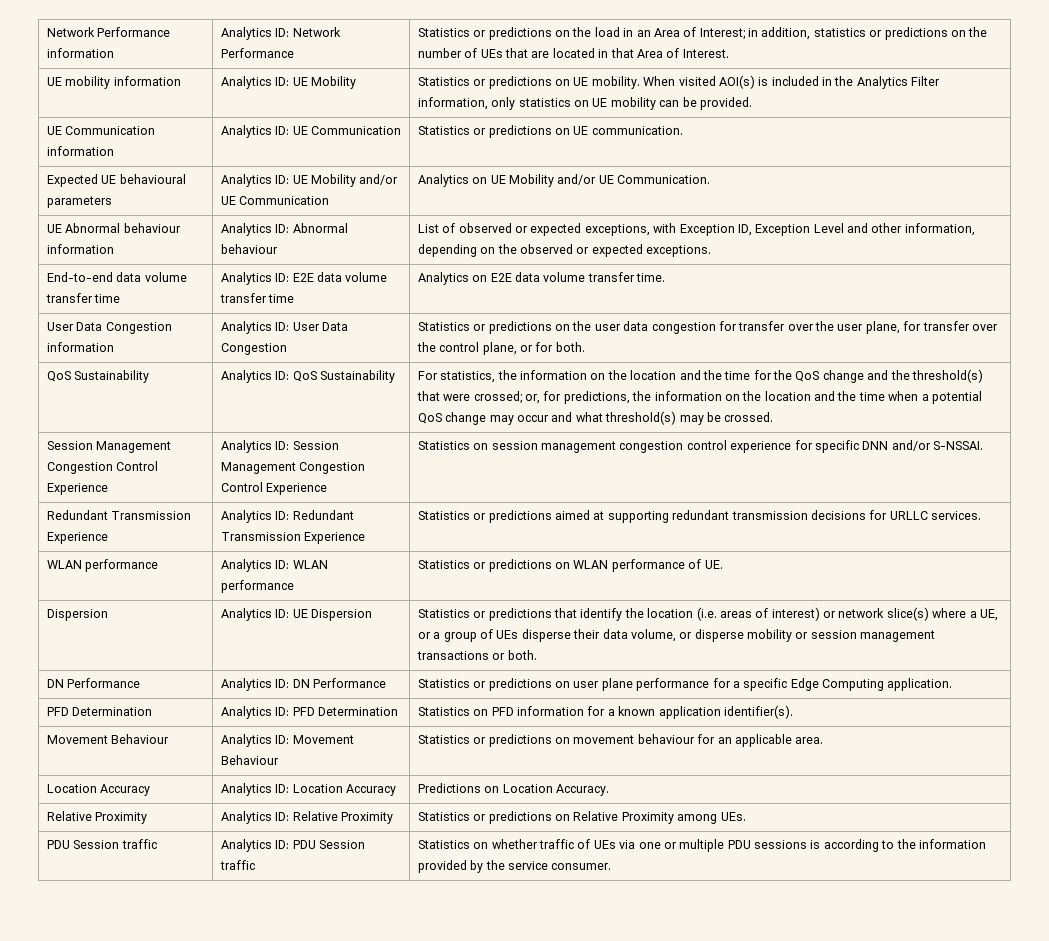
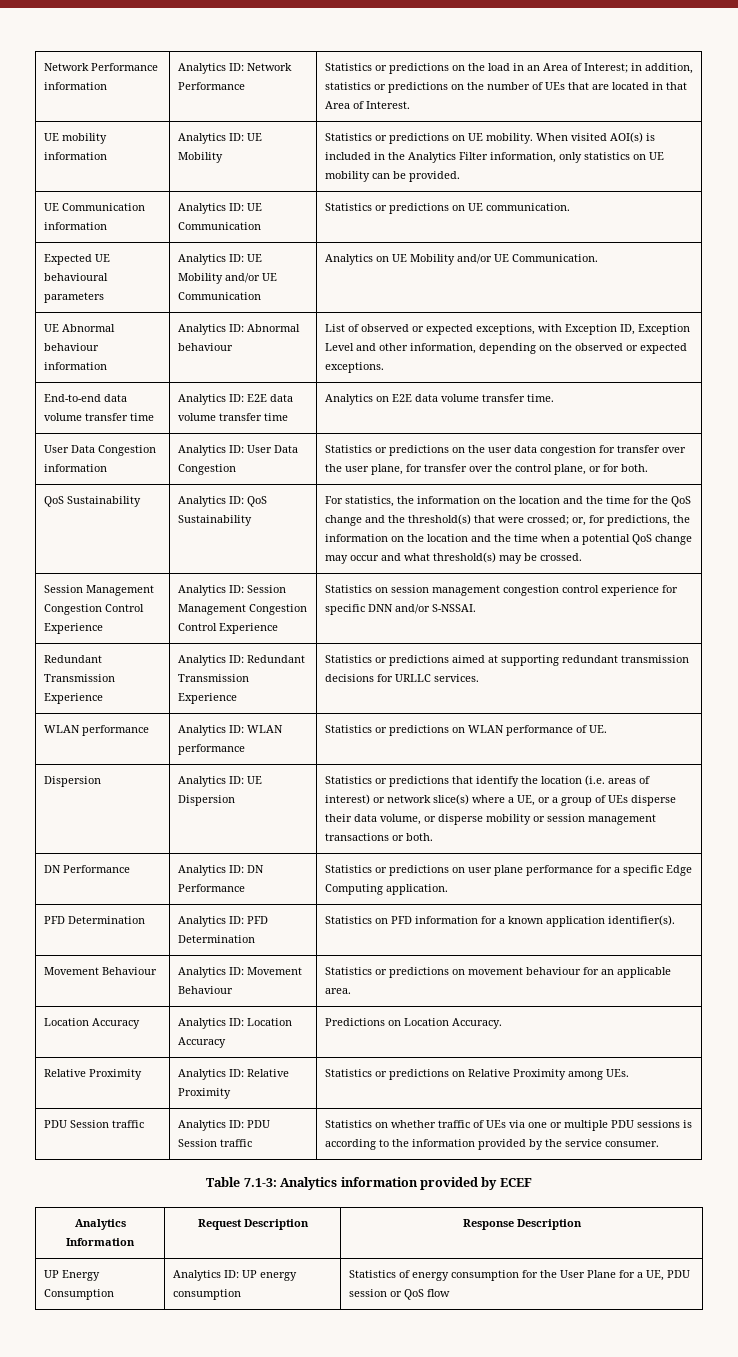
+ Table 7.1-3: Analytics information provided by ECEF
+ Analytics Information | Request Description | Response Description
+ UP Energy Consumption | Analytics ID: UP energy consumption | Statistics of energy consumption for the User Plane for a UE, PDU session or QoS flow

